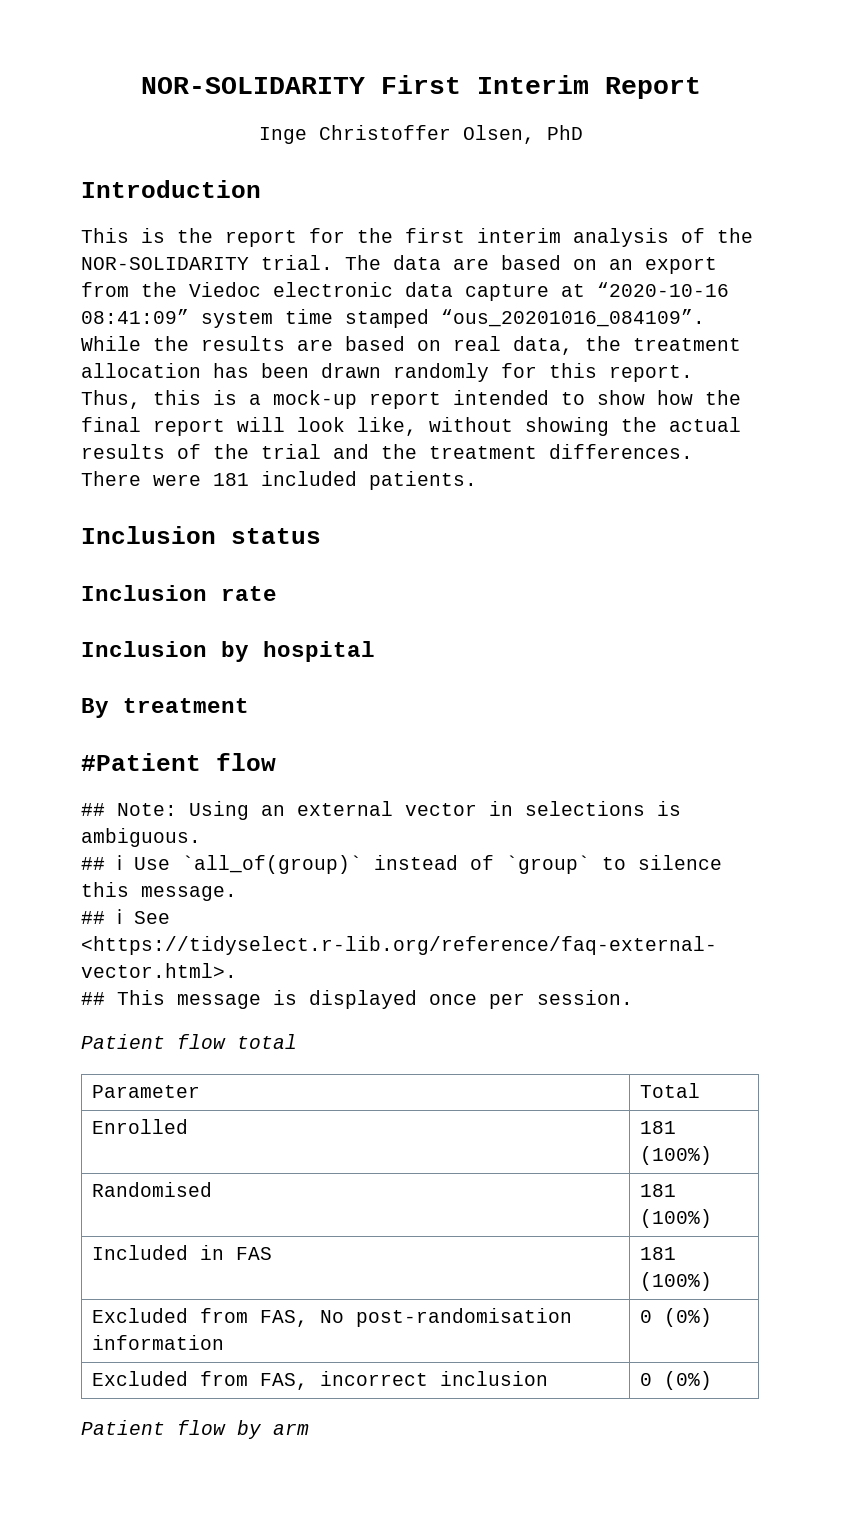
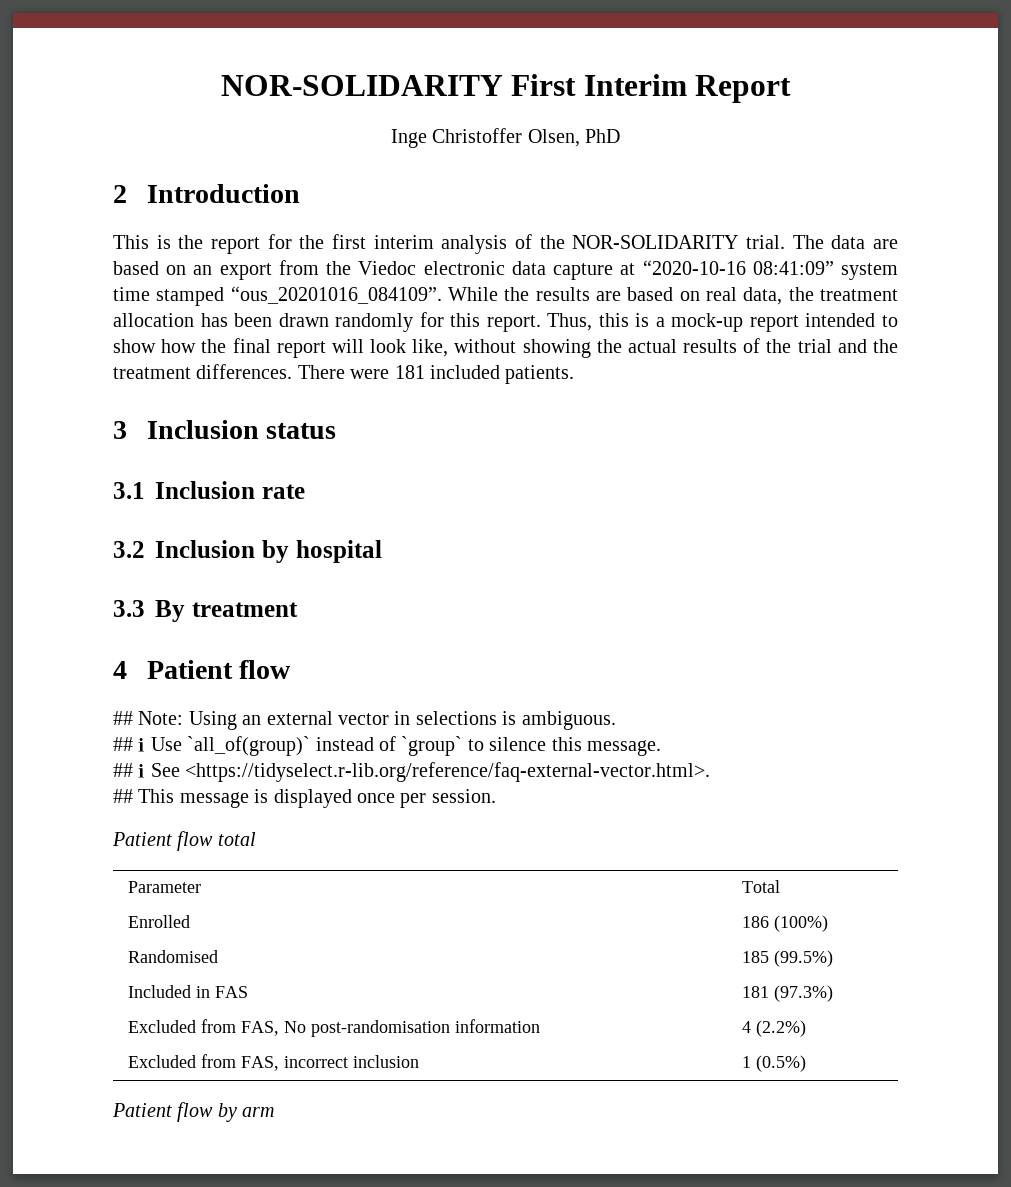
- Introduction
+ 2 Introduction
- Inclusion status
+ 3 Inclusion status
- Inclusion rate
+ 3.1 Inclusion rate
- Inclusion by hospital
+ 3.2 Inclusion by hospital
- By treatment
+ 3.3 By treatment
- #Patient flow
+ 4 Patient flow
- Enrolled | 181 (100%)
+ Enrolled | 186 (100%)
- Randomised | 181 (100%)
+ Randomised | 185 (99.5%)
- Included in FAS | 181 (100%)
+ Included in FAS | 181 (97.3%)
- Excluded from FAS, No post-randomisation information | 0 (0%)
+ Excluded from FAS, No post-randomisation information | 4 (2.2%)
- Excluded from FAS, incorrect inclusion | 0 (0%)
+ Excluded from FAS, incorrect inclusion | 1 (0.5%)

